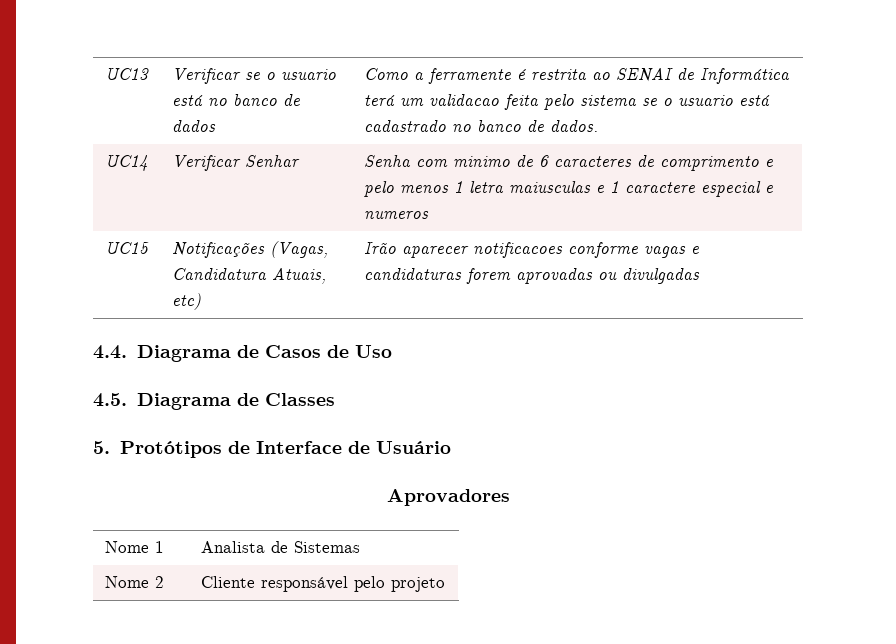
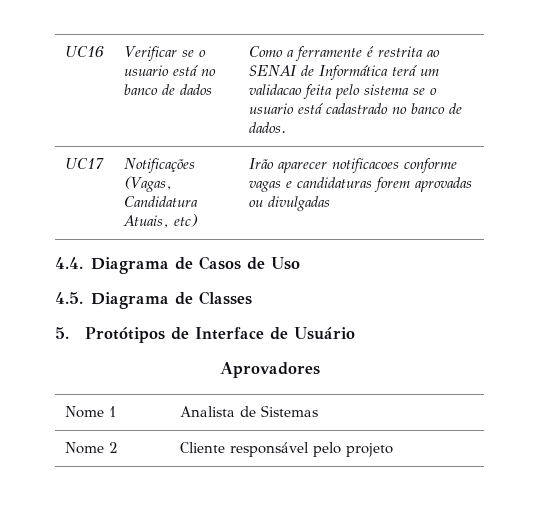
- UC13 | Verificar se o usuario está no banco de dados | Como a ferramente é restrita ao SENAI de Informática terá um validacao feita pelo sistema se o usuario está cadastrado no banco de dados.
+ UC16 | Verificar se o usuario está no banco de dados | Como a ferramente é restrita ao SENAI de Informática terá um validacao feita pelo sistema se o usuario está cadastrado no banco de dados.
- UC14 | Verificar Senhar | Senha com minimo de 6 caracteres de comprimento e pelo menos 1 letra maiusculas e 1 caractere especial e numeros
- UC15 | Notificações (Vagas, Candidatura Atuais, etc) | Irão aparecer notificacoes conforme vagas e candidaturas forem aprovadas ou divulgadas
+ UC17 | Notificações (Vagas, Candidatura Atuais, etc) | Irão aparecer notificacoes conforme vagas e candidaturas forem aprovadas ou divulgadas

